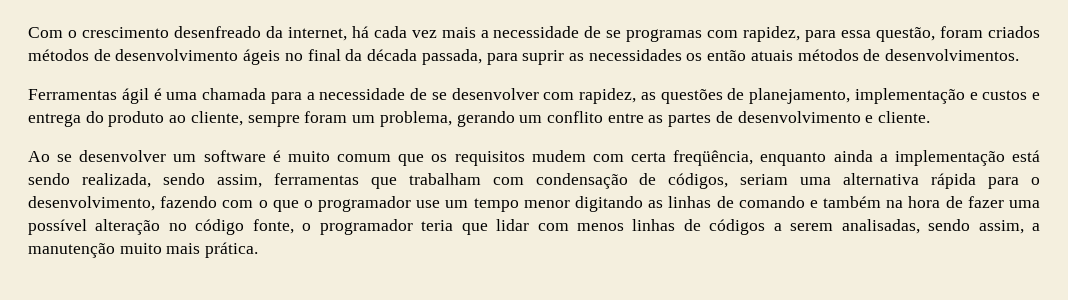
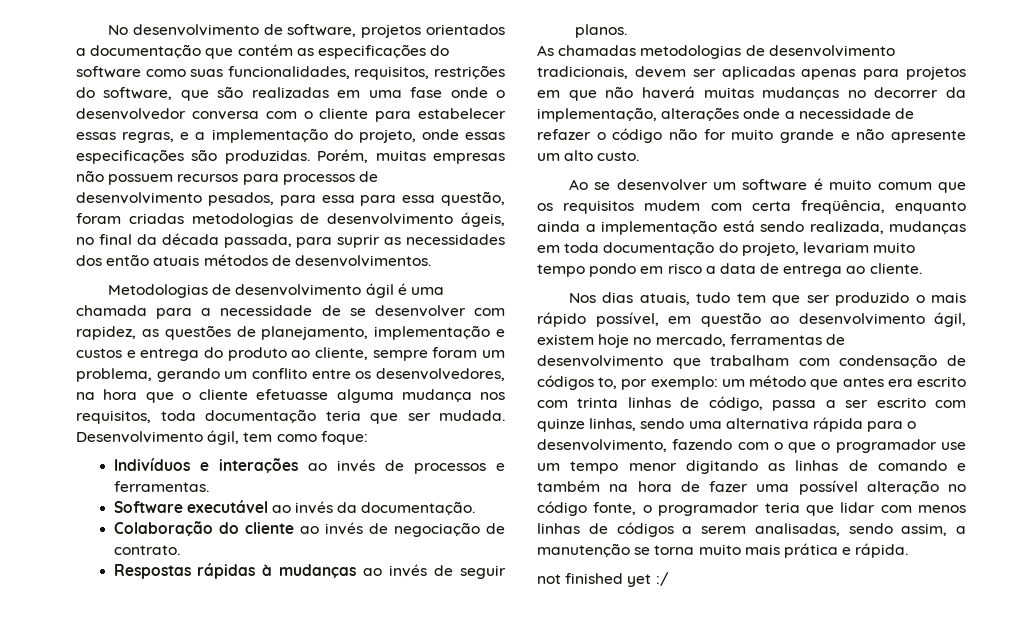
- Com o crescimento desenfreado da internet, há cada vez mais a necessidade de se programas com rapidez, para essa questão, foram criados métodos de desenvolvimento ágeis no final da década passada, para suprir as necessidades os então atuais métodos de desenvolvimentos.
+ No desenvolvimento de software, projetos orientados a documentação que contém as especificações do software como suas funcionalidades, requisitos, restrições do software, que são realizadas em uma fase onde o desenvolvedor conversa com o cliente para estabelecer essas regras, e a implementação do projeto, onde essas especificações são produzidas. Porém, muitas empresas não possuem recursos para processos de desenvolvimento pesados, para essa para essa questão, foram criadas metodologias de desenvolvimento ágeis, no final da década passada, para suprir as necessidades dos então atuais métodos de desenvolvimentos.
- Ferramentas ágil é uma chamada para a necessidade de se desenvolver com rapidez, as questões de planejamento, implementação e custos e entrega do produto ao cliente, sempre foram um problema, gerando um conflito entre as partes de desenvolvimento e cliente.
+ Metodologias de desenvolvimento ágil é uma chamada para a necessidade de se desenvolver com rapidez, as questões de planejamento, implementação e custos e entrega do produto ao cliente, sempre foram um problema, gerando um conflito entre os desenvolvedores, na hora que o cliente efetuasse alguma mudança nos requisitos, toda documentação teria que ser mudada. Desenvolvimento ágil, tem como foque:
+ Indivíduos e interações ao invés de processos e ferramentas.
+ Software executável ao invés da documentação.
+ Colaboração do cliente ao invés de negociação de contrato.
+ Respostas rápidas à mudanças ao invés de seguir planos.
+ As chamadas metodologias de desenvolvimento tradicionais, devem ser aplicadas apenas para projetos em que não haverá muitas mudanças no decorrer da implementação, alterações onde a necessidade de refazer o código não for muito grande e não apresente um alto custo.
- Ao se desenvolver um software é muito comum que os requisitos mudem com certa freqüência, enquanto ainda a implementação está sendo realizada, sendo assim, ferramentas que trabalham com condensação de códigos, seriam uma alternativa rápida para o desenvolvimento, fazendo com o que o programador use um tempo menor digitando as linhas de comando e também na hora de fazer uma possível alteração no código fonte, o programador teria que lidar com menos linhas de códigos a serem analisadas, sendo assim, a manutenção muito mais prática.
+ Ao se desenvolver um software é muito comum que os requisitos mudem com certa freqüência, enquanto ainda a implementação está sendo realizada, mudanças em toda documentação do projeto, levariam muito tempo pondo em risco a data de entrega ao cliente.
+ Nos dias atuais, tudo tem que ser produzido o mais rápido possível, em questão ao desenvolvimento ágil, existem hoje no mercado, ferramentas de desenvolvimento que trabalham com condensação de códigos to, por exemplo: um método que antes era escrito com trinta linhas de código, passa a ser escrito com quinze linhas, sendo uma alternativa rápida para o desenvolvimento, fazendo com o que o programador use um tempo menor digitando as linhas de comando e também na hora de fazer uma possível alteração no código fonte, o programador teria que lidar com menos linhas de códigos a serem analisadas, sendo assim, a manutenção se torna muito mais prática e rápida.
+ not finished yet :/

